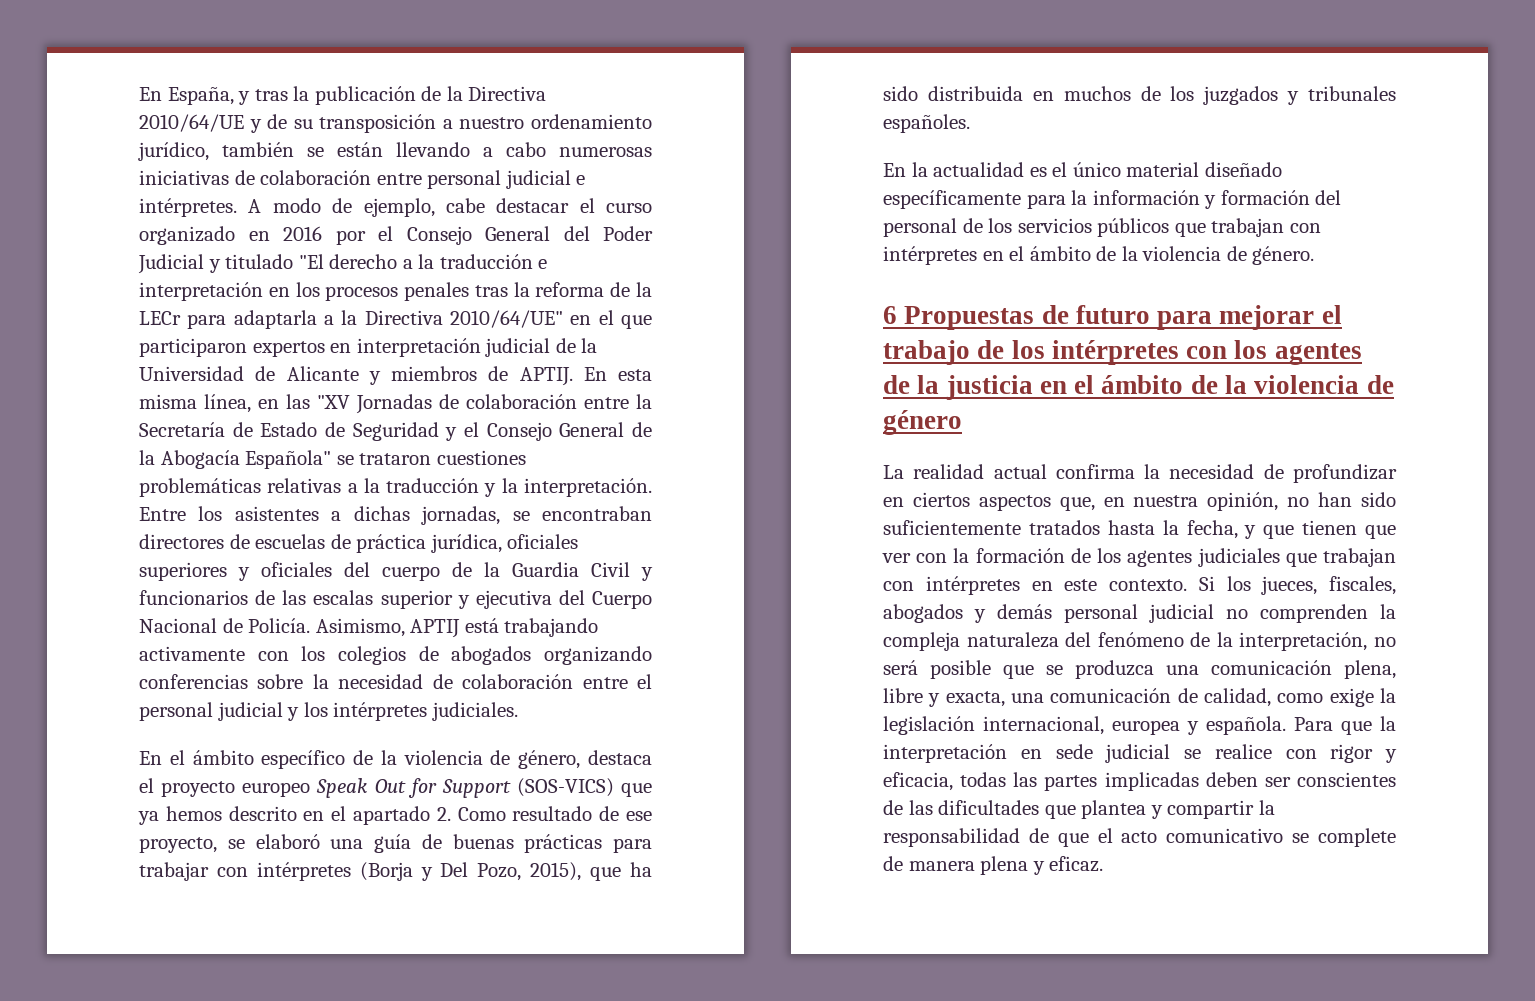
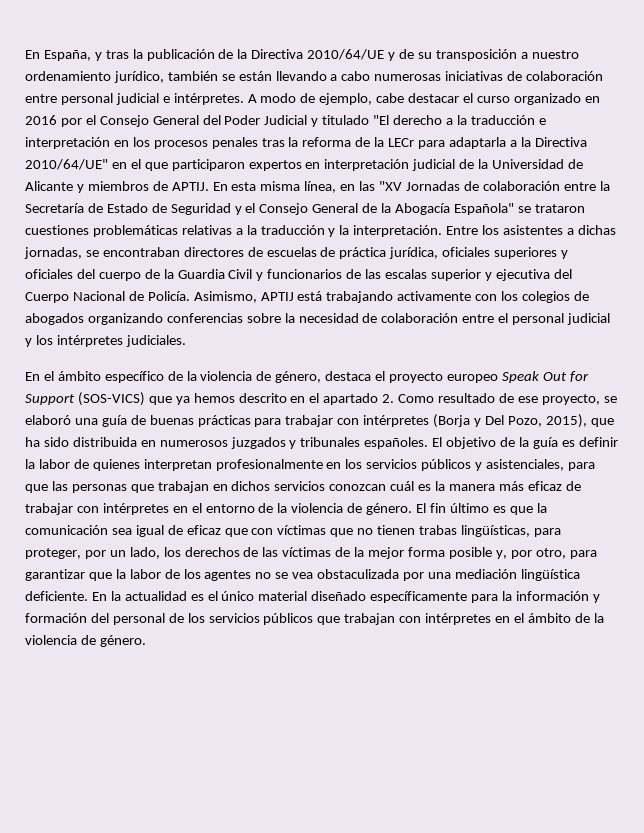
- En el ámbito específico de la violencia de género, destaca el proyecto europeo Speak Out for Support (SOS-VICS) que ya hemos descrito en el apartado 2. Como resultado de ese proyecto, se elaboró una guía de buenas prácticas para trabajar con intérpretes (Borja y Del Pozo, 2015), que ha sido distribuida en muchos de los juzgados y tribunales españoles.
- En la actualidad es el único material diseñado específicamente para la información y formación del personal de los servicios públicos que trabajan con intérpretes en el ámbito de la violencia de género.
+ En el ámbito específico de la violencia de género, destaca el proyecto europeo Speak Out for Support (SOS-VICS) que ya hemos descrito en el apartado 2. Como resultado de ese proyecto, se elaboró una guía de buenas prácticas para trabajar con intérpretes (Borja y Del Pozo, 2015), que ha sido distribuida en numerosos juzgados y tribunales españoles. El objetivo de la guía es definir la labor de quienes interpretan profesionalmente en los servicios públicos y asistenciales, para que las personas que trabajan en dichos servicios conozcan cuál es la manera más eficaz de trabajar con intérpretes en el entorno de la violencia de género. El fin último es que la comunicación sea igual de eficaz que con víctimas que no tienen trabas lingüísticas, para proteger, por un lado, los derechos de las víctimas de la mejor forma posible y, por otro, para garantizar que la labor de los agentes no se vea obstaculizada por una mediación lingüística deficiente. En la actualidad es el único material diseñado específicamente para la información y formación del personal de los servicios públicos que trabajan con intérpretes en el ámbito de la violencia de género.
- 6 Propuestas de futuro para mejorar el trabajo de los intérpretes con los agentes de la justicia en el ámbito de la violencia de género
- La realidad actual confirma la necesidad de profundizar en ciertos aspectos que, en nuestra opinión, no han sido suficientemente tratados hasta la fecha, y que tienen que ver con la formación de los agentes judiciales que trabajan con intérpretes en este contexto. Si los jueces, fiscales, abogados y demás personal judicial no comprenden la compleja naturaleza del fenómeno de la interpretación, no será posible que se produzca una comunicación plena, libre y exacta, una comunicación de calidad, como exige la legislación internacional, europea y española. Para que la interpretación en sede judicial se realice con rigor y eficacia, todas las partes implicadas deben ser conscientes de las dificultades que plantea y compartir la responsabilidad de que el acto comunicativo se complete de manera plena y eficaz.

